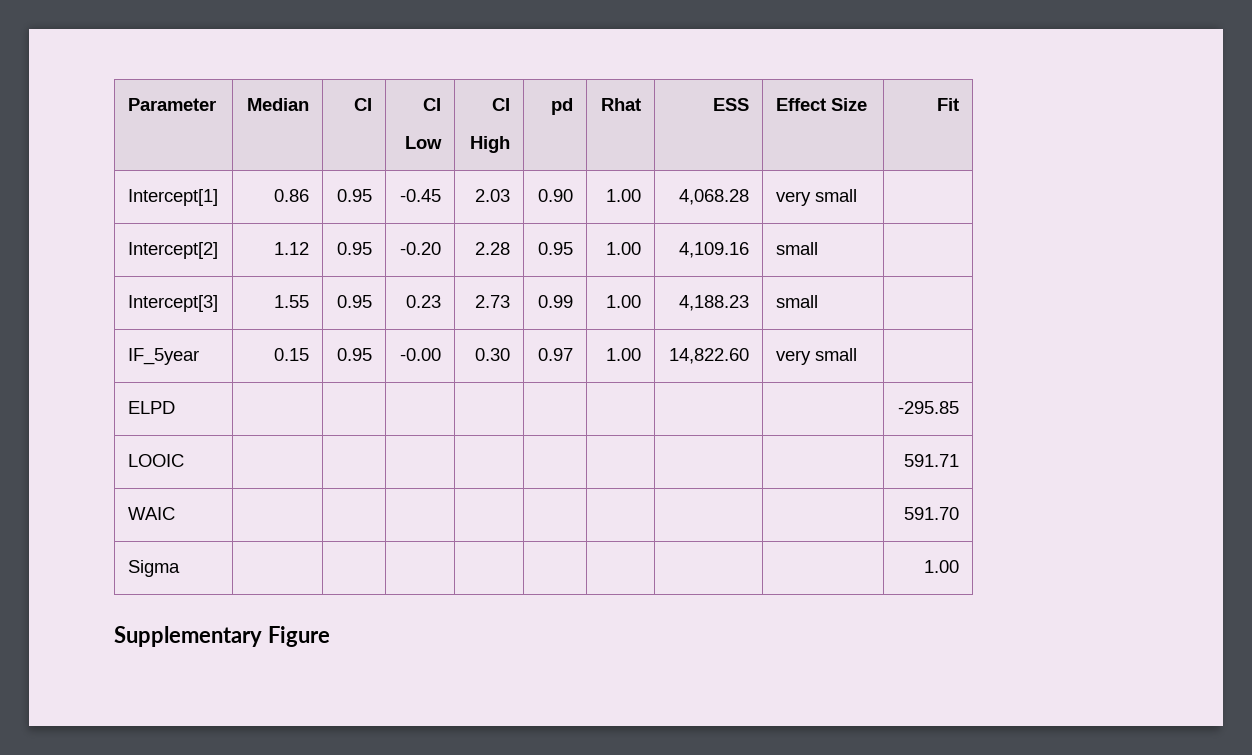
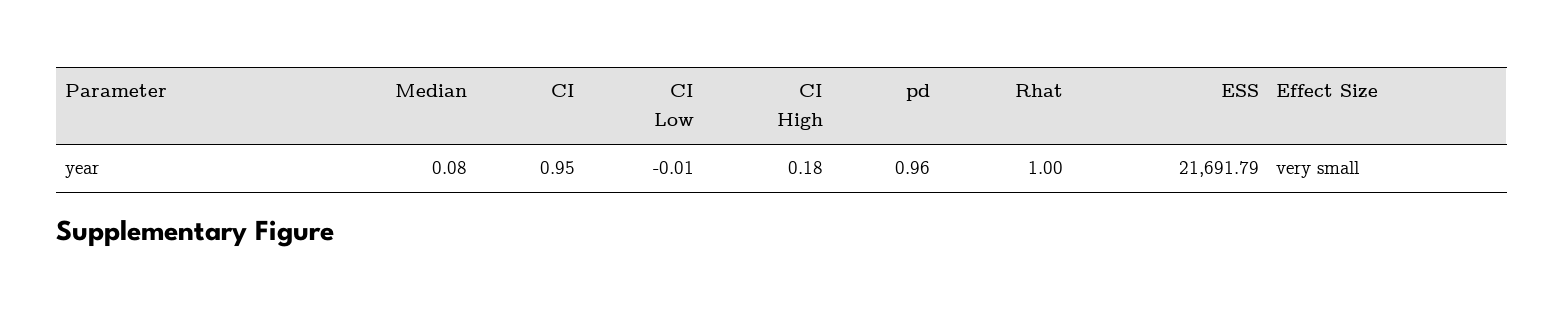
  Parameter | Median | CI | CI
  Low | CI
- High | pd | Rhat | ESS | Effect Size | Fit
- Intercept[1] | 0.86 | 0.95 | -0.45 | 2.03 | 0.90 | 1.00 | 4,068.28 | very small |
- Intercept[2] | 1.12 | 0.95 | -0.20 | 2.28 | 0.95 | 1.00 | 4,109.16 | small |
- Intercept[3] | 1.55 | 0.95 | 0.23 | 2.73 | 0.99 | 1.00 | 4,188.23 | small |
- IF_5year | 0.15 | 0.95 | -0.00 | 0.30 | 0.97 | 1.00 | 14,822.60 | very small |
- ELPD | | | | | | | | | -295.85
- LOOIC | | | | | | | | | 591.71
- WAIC | | | | | | | | | 591.70
- Sigma | | | | | | | | | 1.00
+ High | pd | Rhat | ESS | Effect Size
+ year | 0.08 | 0.95 | -0.01 | 0.18 | 0.96 | 1.00 | 21,691.79 | very small

